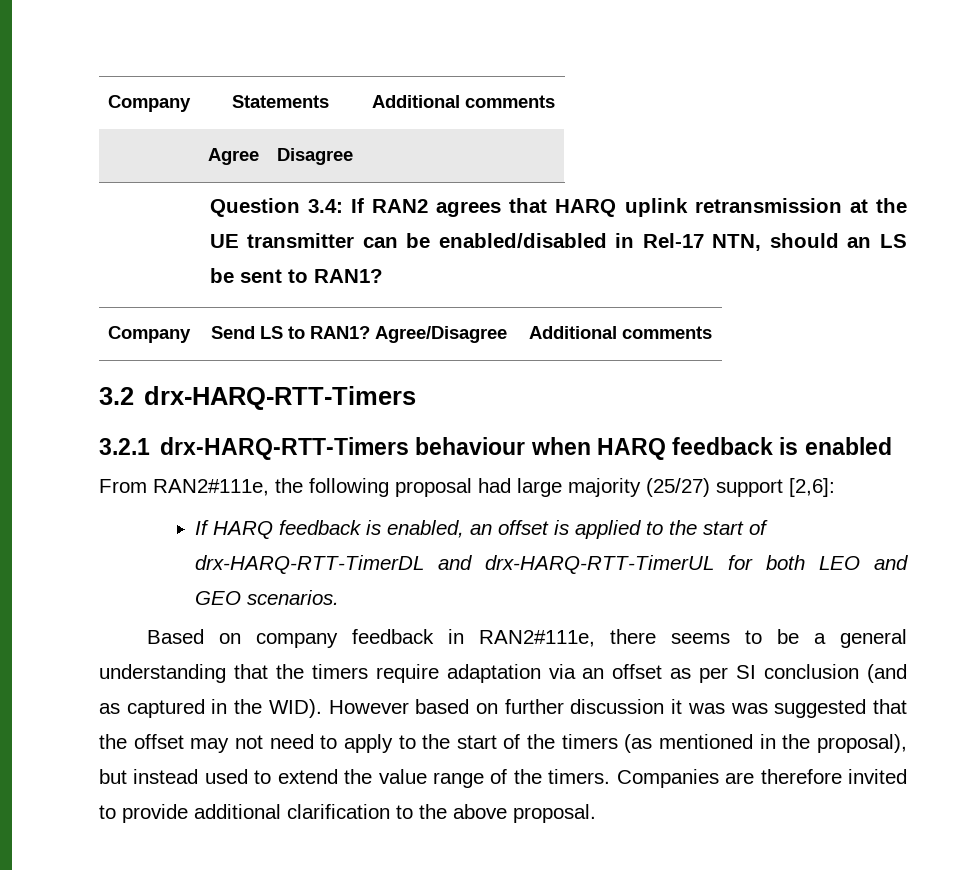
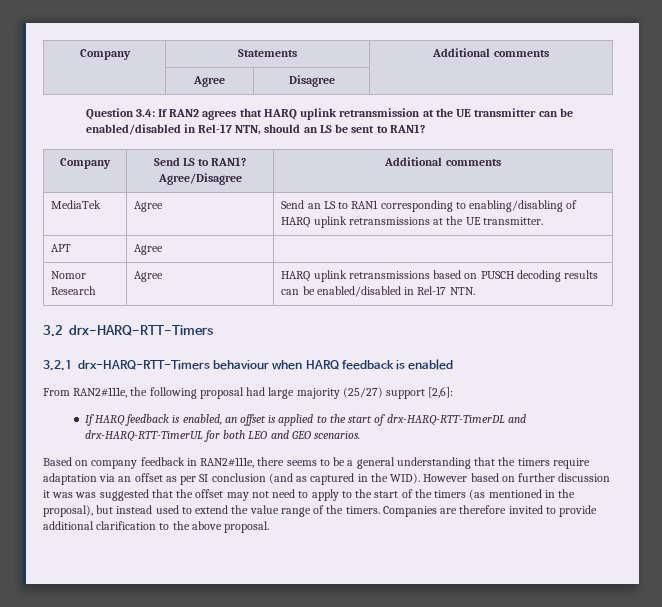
+ MediaTek | Agree | Send an LS to RAN1 corresponding to enabling/disabling of HARQ uplink retransmissions at the UE transmitter.
+ APT | Agree |
+ Nomor Research | Agree | HARQ uplink retransmissions based on PUSCH decoding results can be enabled/disabled in Rel-17 NTN.

